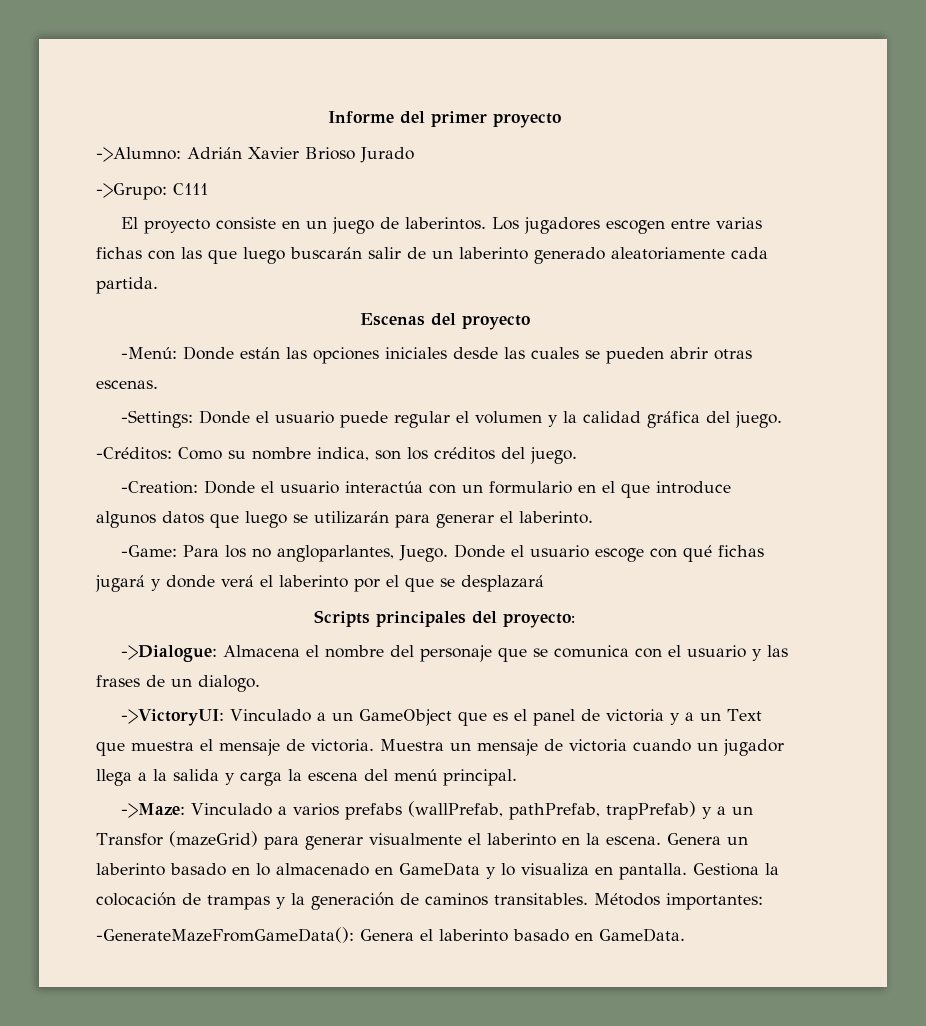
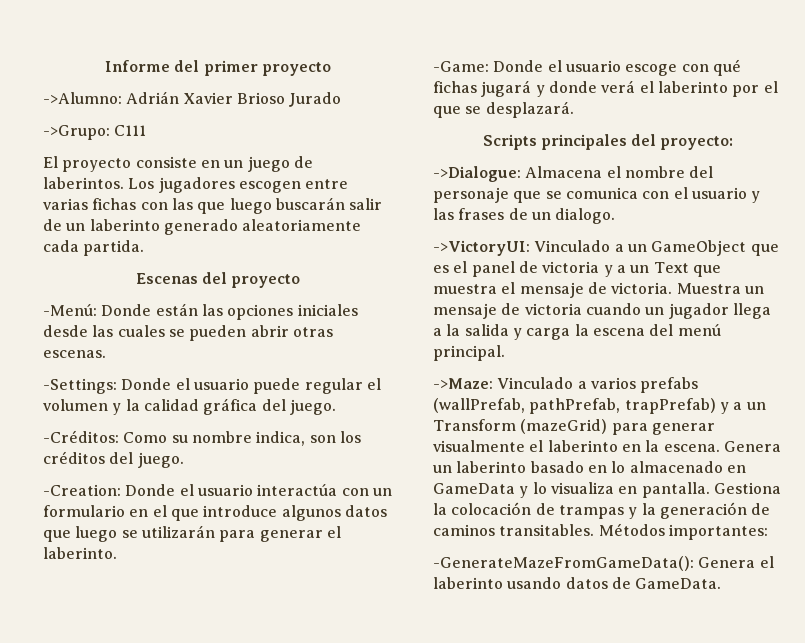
- -Game: Para los no angloparlantes, Juego. Donde el usuario escoge con qué fichas jugará y donde verá el laberinto por el que se desplazará
+ -Game: Donde el usuario escoge con qué fichas jugará y donde verá el laberinto por el que se desplazará.
- ->Maze: Vinculado a varios prefabs (wallPrefab, pathPrefab, trapPrefab) y a un Transfor (mazeGrid) para generar visualmente el laberinto en la escena.
+ ->Maze: Vinculado a varios prefabs (wallPrefab, pathPrefab, trapPrefab) y a un Transform (mazeGrid) para generar visualmente el laberinto en la escena.
- -GenerateMazeFromGameData(): Genera el laberinto basado en GameData.
+ -GenerateMazeFromGameData(): Genera el laberinto usando datos de GameData.

